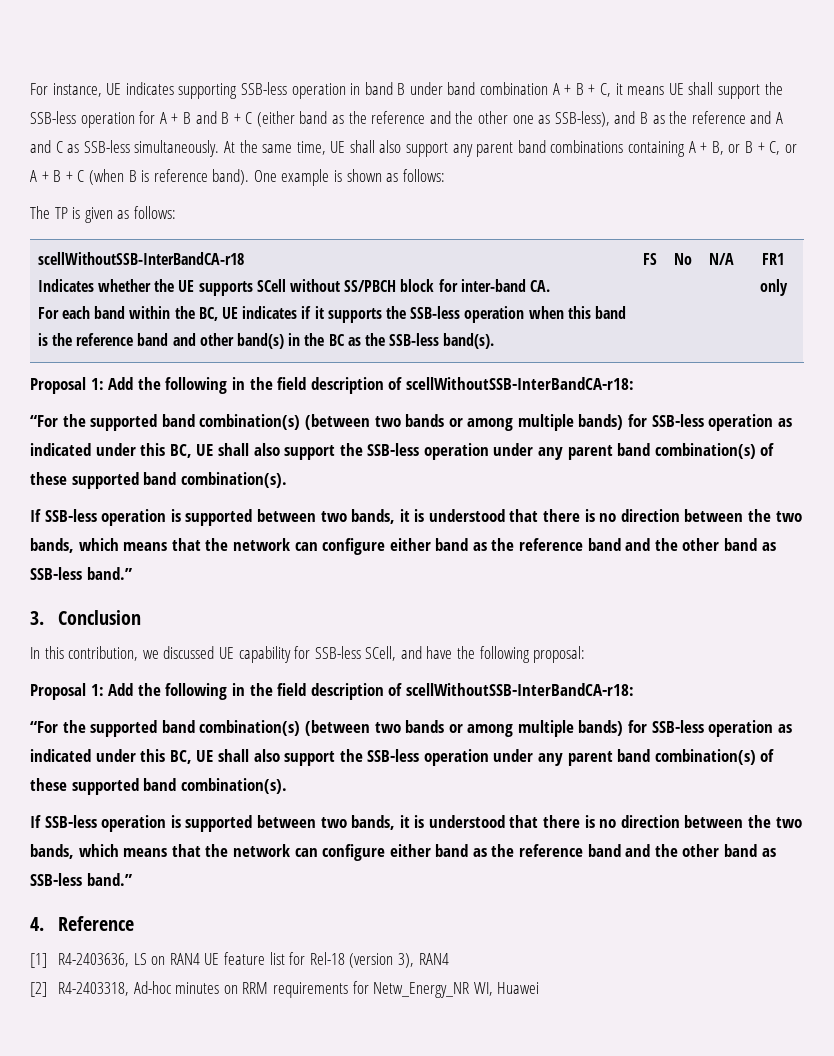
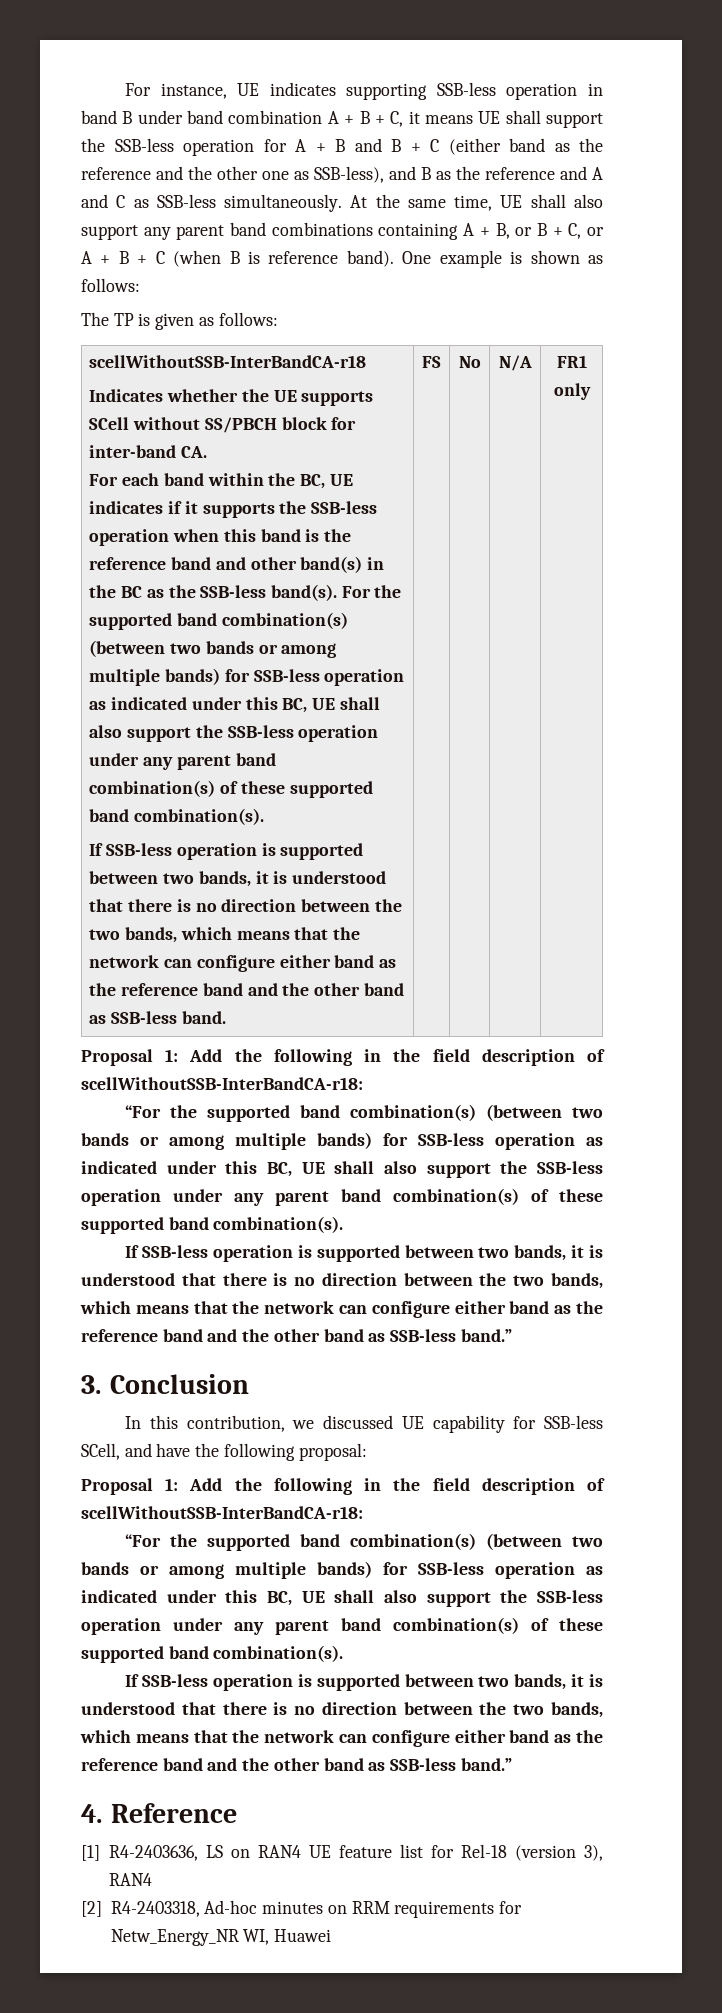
+ For the supported band combination(s) (between two bands or among multiple bands) for SSB-less operation as indicated under this BC, UE shall also support the SSB-less operation under any parent band combination(s) of these supported band combination(s).
+ If SSB-less operation is supported between two bands, it is understood that there is no direction between the two bands, which means that the network can configure either band as the reference band and the other band as SSB-less band.

